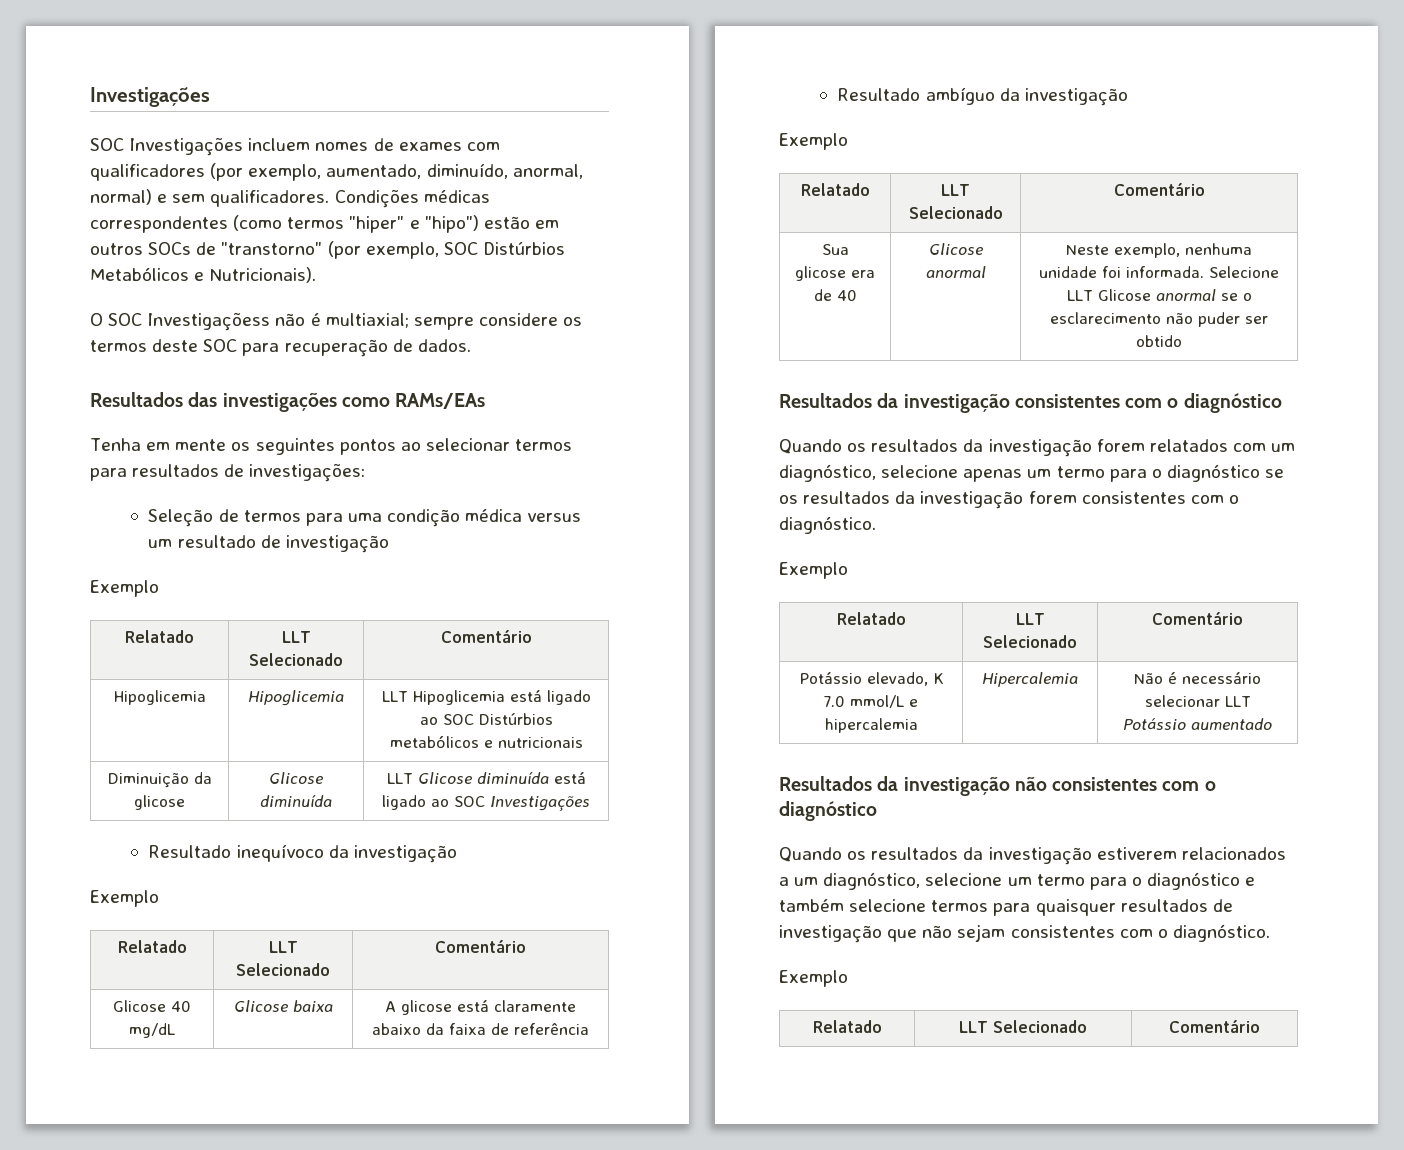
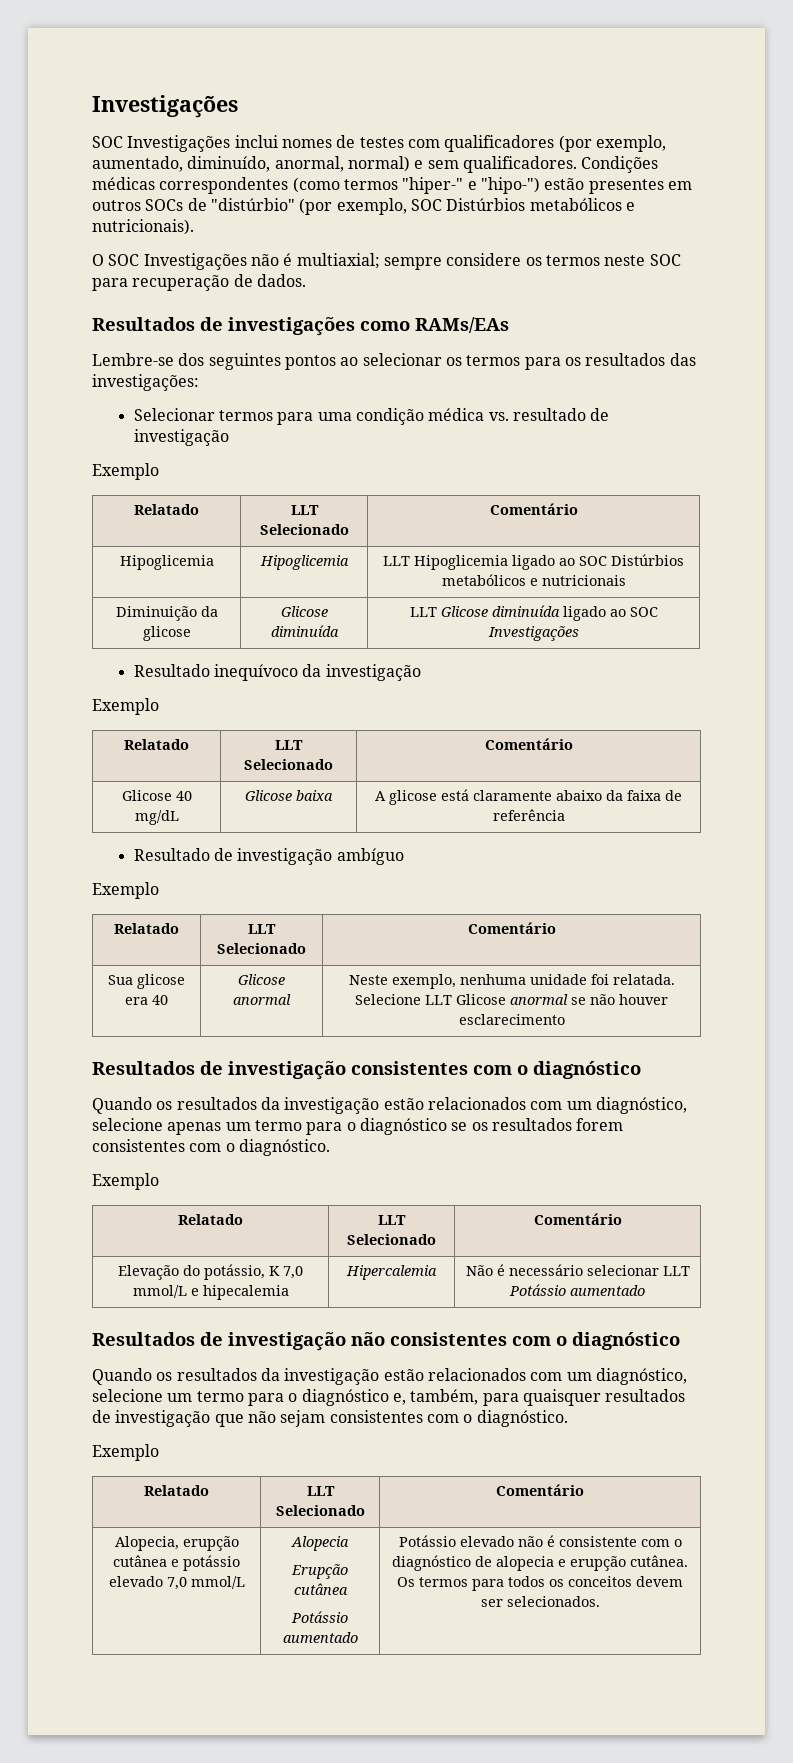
- SOC Investigações incluem nomes de exames com qualificadores (por exemplo, aumentado, diminuído, anormal, normal) e sem qualificadores.
+ SOC Investigações inclui nomes de testes com qualificadores (por exemplo, aumentado, diminuído, anormal, normal) e sem qualificadores.
- Condições médicas correspondentes (como termos "hiper" e "hipo") estão em outros SOCs de "transtorno" (por exemplo, SOC Distúrbios Metabólicos e Nutricionais).
+ Condições médicas correspondentes (como termos "hiper-" e "hipo-") estão presentes em outros SOCs de "distúrbio" (por exemplo, SOC Distúrbios metabólicos e nutricionais).
- O SOC Investigaçõess não é multiaxial; sempre considere os termos deste SOC para recuperação de dados.
+ O SOC Investigações não é multiaxial; sempre considere os termos neste SOC para recuperação de dados.
- Resultados das investigações como RAMs/EAs
+ Resultados de investigações como RAMs/EAs
- Tenha em mente os seguintes pontos ao selecionar termos para resultados de investigações:
+ Lembre-se dos seguintes pontos ao selecionar os termos para os resultados das investigações:
- Seleção de termos para uma condição médica versus um resultado de investigação
+ Selecionar termos para uma condição médica vs. resultado de investigação
- Hipoglicemia | Hipoglicemia | LLT Hipoglicemia está ligado ao SOC Distúrbios metabólicos e nutricionais
+ Hipoglicemia | Hipoglicemia | LLT Hipoglicemia ligado ao SOC Distúrbios metabólicos e nutricionais
- Diminuição da glicose | Glicose diminuída | LLT Glicose diminuída está ligado ao SOC Investigações
+ Diminuição da glicose | Glicose diminuída | LLT Glicose diminuída ligado ao SOC Investigações
- Resultado ambíguo da investigação
+ Resultado de investigação ambíguo
- Sua glicose era de 40 | Glicose anormal | Neste exemplo, nenhuma unidade foi informada. Selecione LLT Glicose anormal se o esclarecimento não puder ser obtido
- Resultados da investigação consistentes com o diagnóstico
+ Sua glicose era 40 | Glicose anormal | Neste exemplo, nenhuma unidade foi relatada. Selecione LLT Glicose anormal se não houver esclarecimento
+ Resultados de investigação consistentes com o diagnóstico
- Quando os resultados da investigação forem relatados com um diagnóstico, selecione apenas um termo para o diagnóstico se os resultados da investigação forem consistentes com o diagnóstico.
+ Quando os resultados da investigação estão relacionados com um diagnóstico, selecione apenas um termo para o diagnóstico se os resultados forem consistentes com o diagnóstico.
- Potássio elevado, K 7.0 mmol/L e hipercalemia | Hipercalemia | Não é necessário selecionar LLT Potássio aumentado
+ Elevação do potássio, K 7,0 mmol/L e hipecalemia | Hipercalemia | Não é necessário selecionar LLT Potássio aumentado
- Resultados da investigação não consistentes com o diagnóstico
+ Resultados de investigação não consistentes com o diagnóstico
- Quando os resultados da investigação estiverem relacionados a um diagnóstico, selecione um termo para o diagnóstico e também selecione termos para quaisquer resultados de investigação que não sejam consistentes com o diagnóstico.
+ Quando os resultados da investigação estão relacionados com um diagnóstico, selecione um termo para o diagnóstico e, também, para quaisquer resultados de investigação que não sejam consistentes com o diagnóstico.
+ Alopecia, erupção cutânea e potássio elevado 7,0 mmol/L | Alopecia
+ Erupção cutânea
+ Potássio aumentado | Potássio elevado não é consistente com o diagnóstico de alopecia e erupção cutânea. Os termos para todos os conceitos devem ser selecionados.

